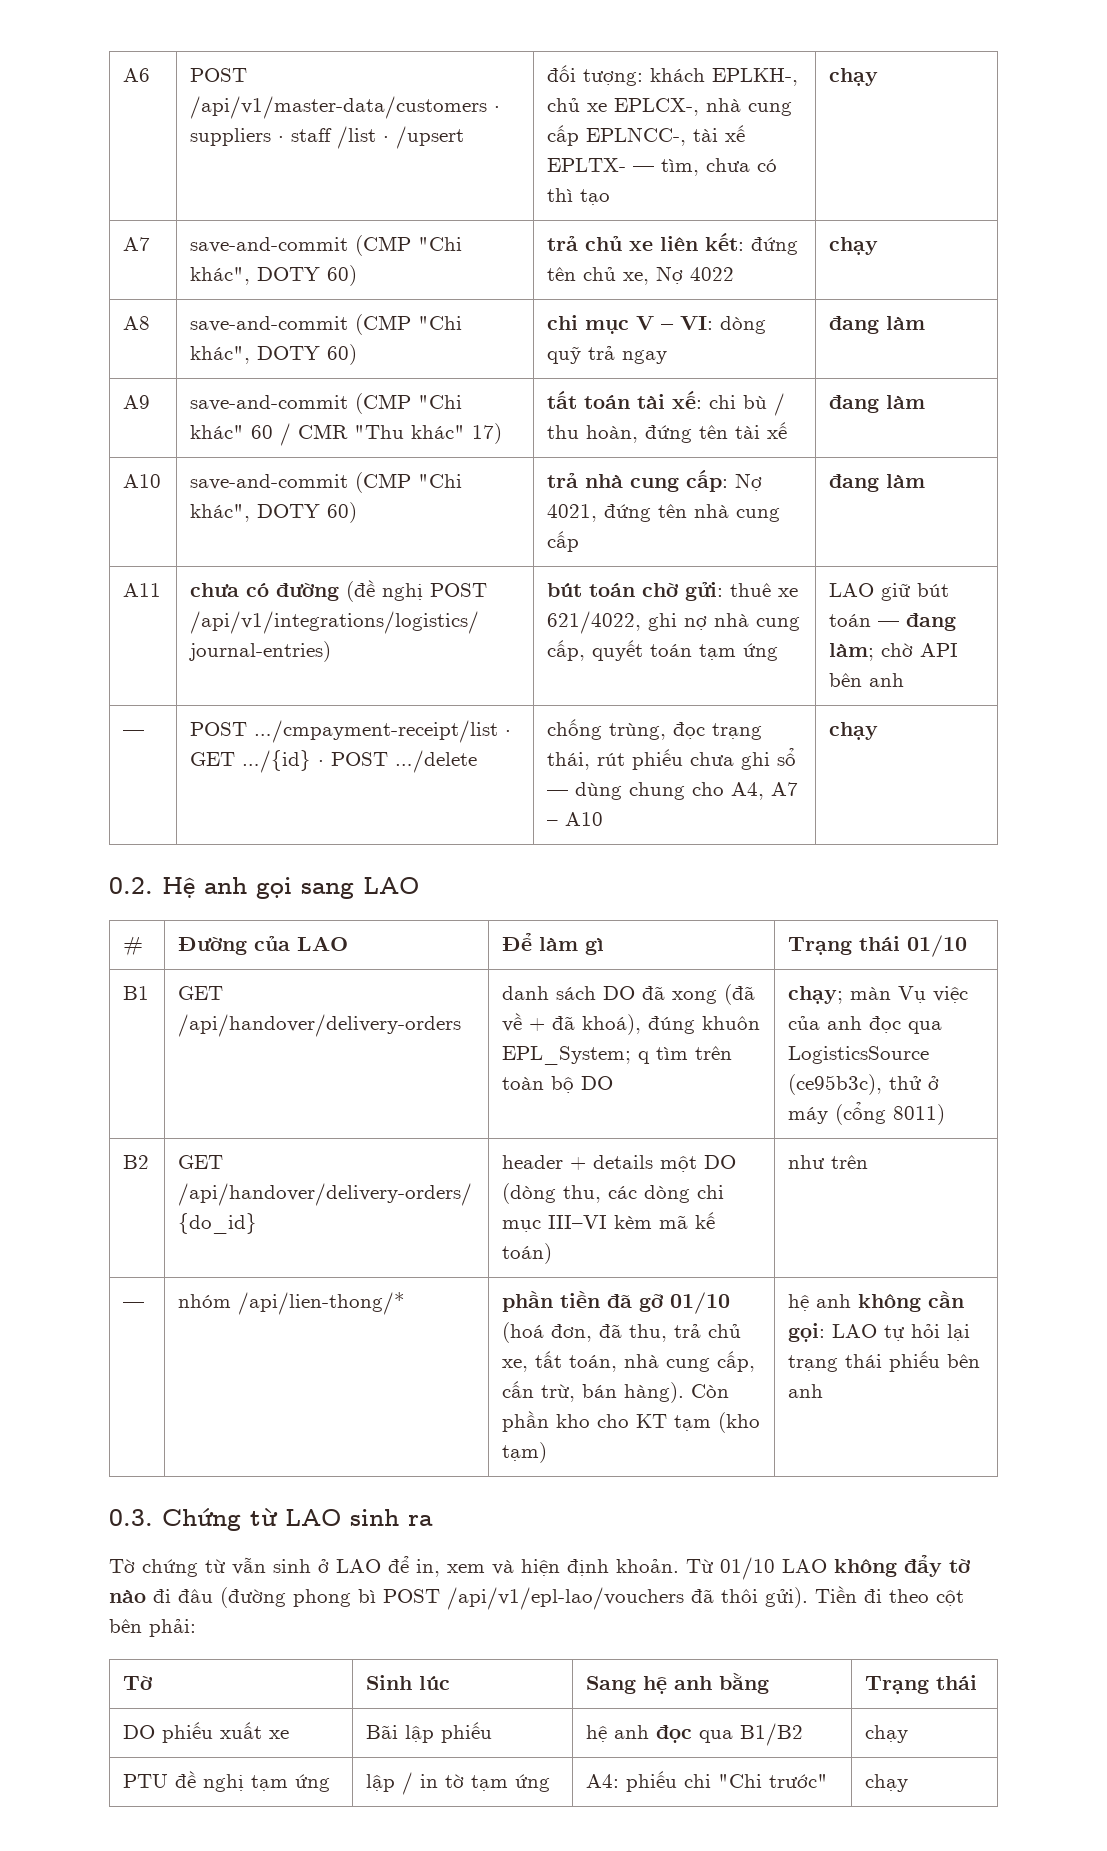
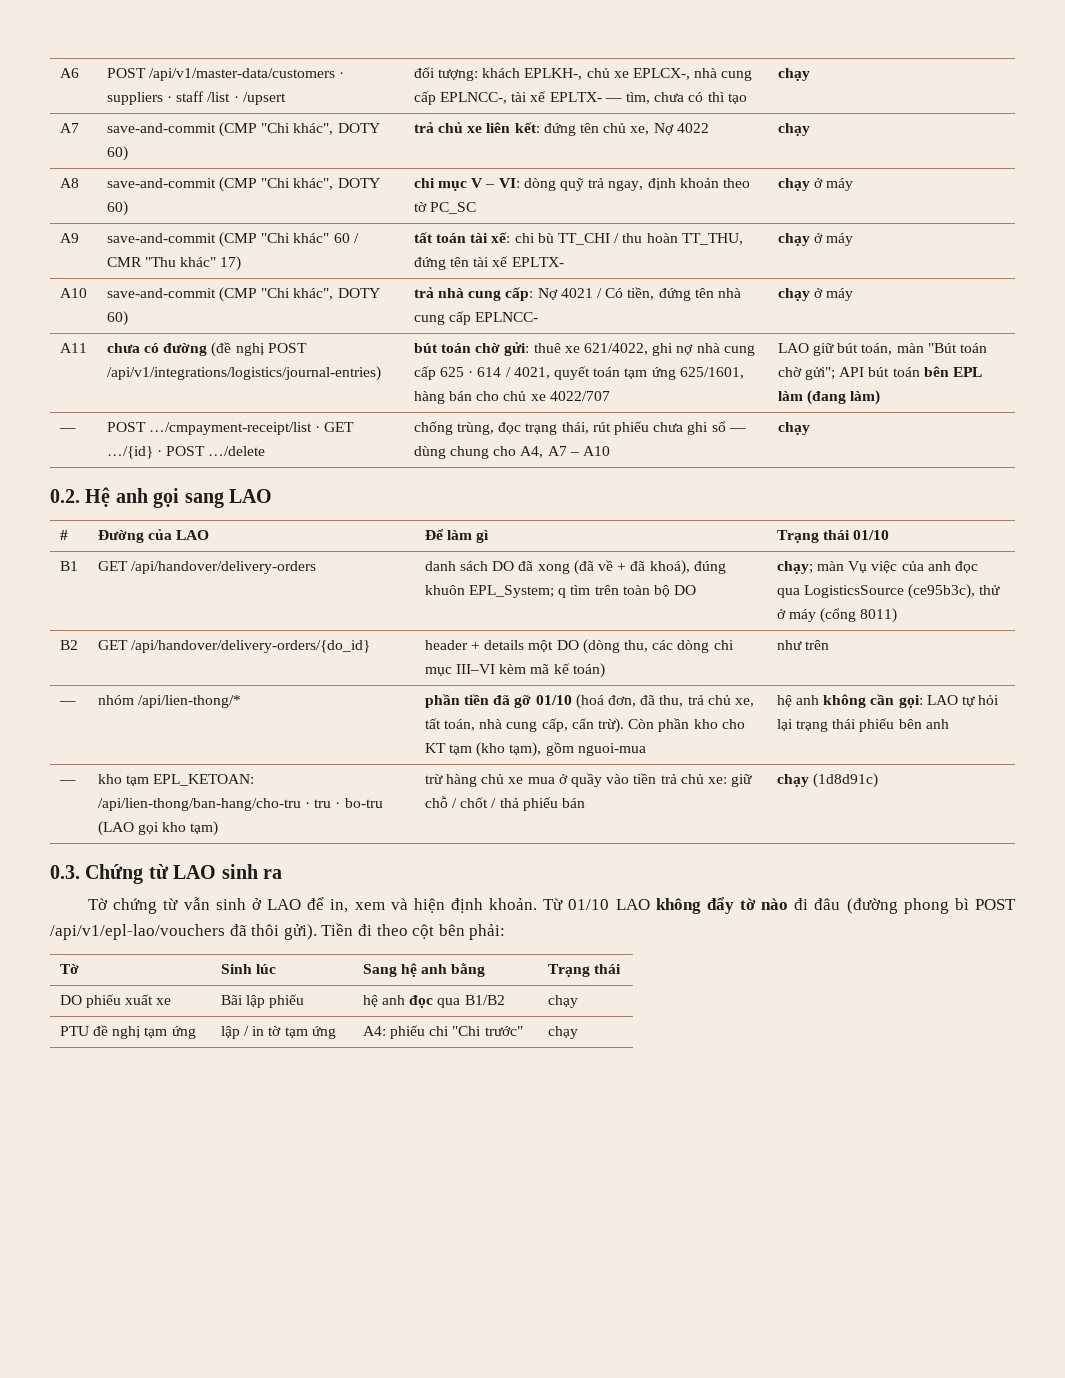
- A8 | save-and-commit (CMP "Chi khác", DOTY 60) | chi mục V – VI: dòng quỹ trả ngay | đang làm
+ A8 | save-and-commit (CMP "Chi khác", DOTY 60) | chi mục V – VI: dòng quỹ trả ngay, định khoản theo tờ PC_SC | chạy ở máy
- A9 | save-and-commit (CMP "Chi khác" 60 / CMR "Thu khác" 17) | tất toán tài xế: chi bù / thu hoàn, đứng tên tài xế | đang làm
+ A9 | save-and-commit (CMP "Chi khác" 60 / CMR "Thu khác" 17) | tất toán tài xế: chi bù TT_CHI / thu hoàn TT_THU, đứng tên tài xế EPLTX- | chạy ở máy
- A10 | save-and-commit (CMP "Chi khác", DOTY 60) | trả nhà cung cấp: Nợ 4021, đứng tên nhà cung cấp | đang làm
+ A10 | save-and-commit (CMP "Chi khác", DOTY 60) | trả nhà cung cấp: Nợ 4021 / Có tiền, đứng tên nhà cung cấp EPLNCC- | chạy ở máy
- bút toán chờ gửi: thuê xe 621/4022, ghi nợ nhà cung cấp, quyết toán tạm ứng | LAO giữ bút toán — đang làm; chờ API bên anh
+ bút toán chờ gửi: thuê xe 621/4022, ghi nợ nhà cung cấp 625 · 614 / 4021, quyết toán tạm ứng 625/1601, hàng bán cho chủ xe 4022/707 | LAO giữ bút toán, màn "Bút toán chờ gửi"; API bút toán bên EPL làm (đang làm)
- phần tiền đã gỡ 01/10 (hoá đơn, đã thu, trả chủ xe, tất toán, nhà cung cấp, cấn trừ, bán hàng).
+ phần tiền đã gỡ 01/10 (hoá đơn, đã thu, trả chủ xe, tất toán, nhà cung cấp, cấn trừ).
- Còn phần kho cho KT tạm (kho tạm)
+ Còn phần kho cho KT tạm (kho tạm), gồm nguoi-mua
+ — | kho tạm EPL_KETOAN: /api/lien-thong/ban-hang/cho-tru · tru · bo-tru (LAO gọi kho tạm) | trừ hàng chủ xe mua ở quầy vào tiền trả chủ xe: giữ chỗ / chốt / thả phiếu bán | chạy (1d8d91c)

